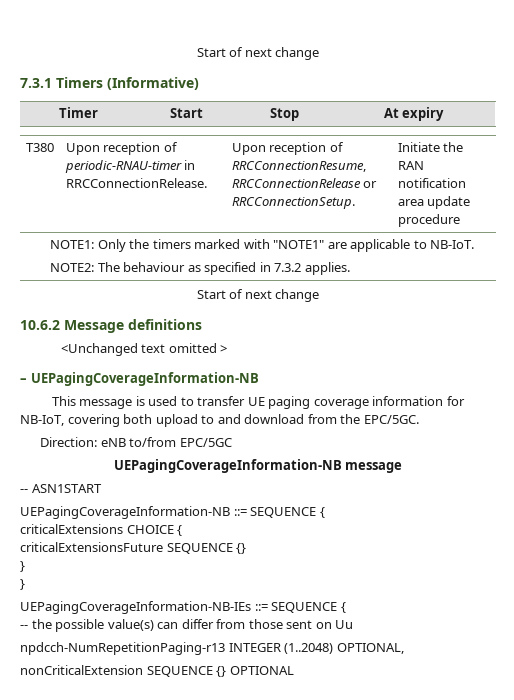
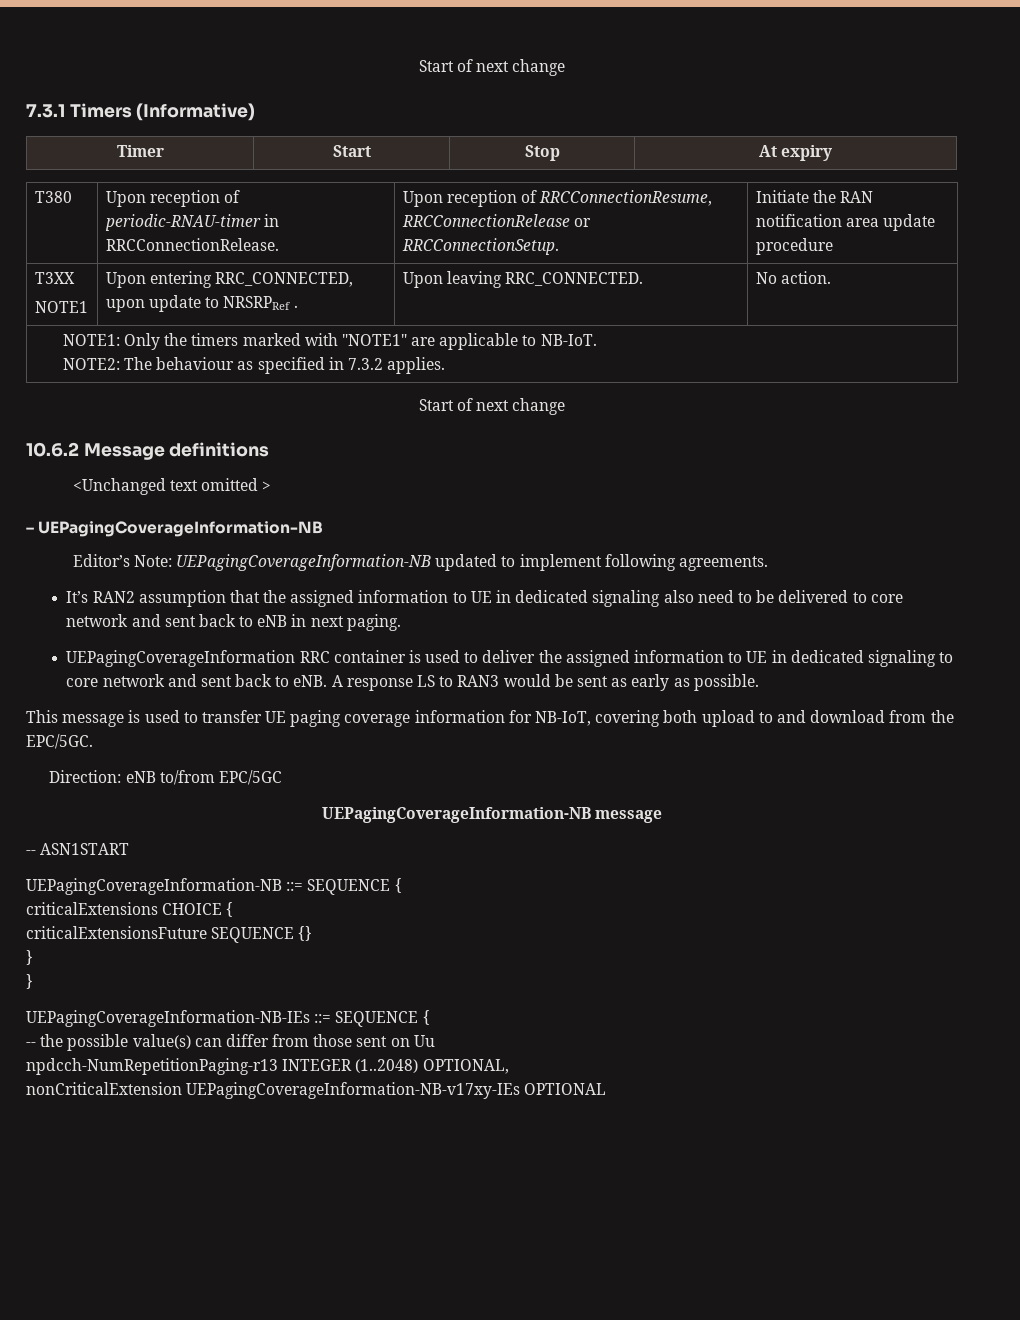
+ T3XX
+ NOTE1 | Upon entering RRC_CONNECTED, upon update to NRSRPRef . | Upon leaving RRC_CONNECTED. | No action.
+ Editor’s Note: UEPagingCoverageInformation-NB updated to implement following agreements.
+ It’s RAN2 assumption that the assigned information to UE in dedicated signaling also need to be delivered to core network and sent back to eNB in next paging.
+ UEPagingCoverageInformation RRC container is used to deliver the assigned information to UE in dedicated signaling to core network and sent back to eNB. A response LS to RAN3 would be sent as early as possible.
- nonCriticalExtension SEQUENCE {} OPTIONAL
+ nonCriticalExtension UEPagingCoverageInformation-NB-v17xy-IEs OPTIONAL

